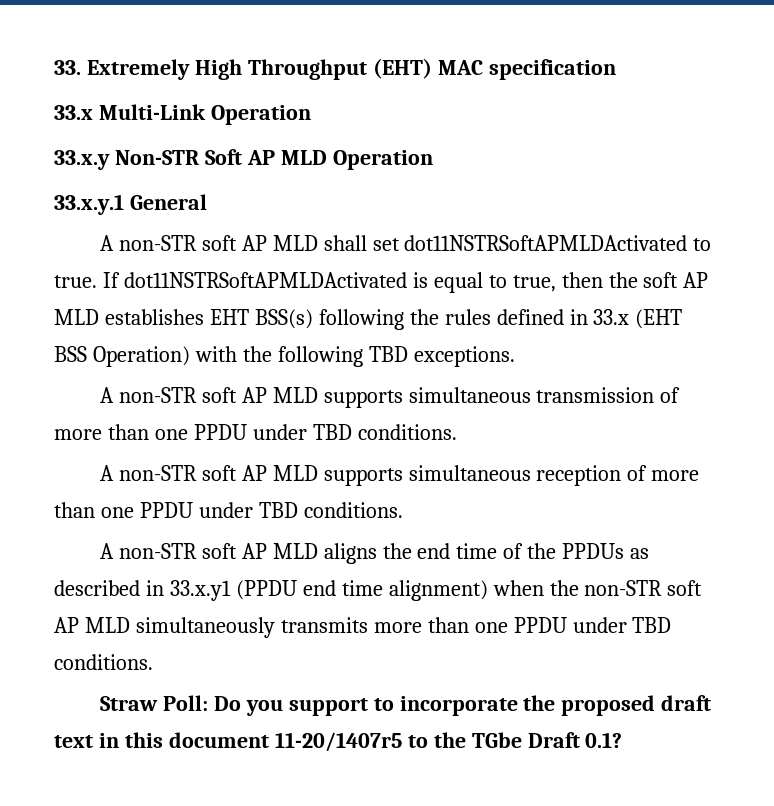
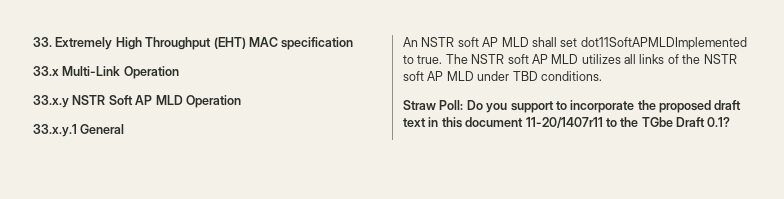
- 33.x.y Non-STR Soft AP MLD Operation
+ 33.x.y NSTR Soft AP MLD Operation
- A non-STR soft AP MLD shall set dot11NSTRSoftAPMLDActivated to true.
+ An NSTR soft AP MLD shall set dot11SoftAPMLDImplemented to true.
- If dot11NSTRSoftAPMLDActivated is equal to true, then the soft AP MLD establishes EHT BSS(s) following the rules defined in 33.x (EHT BSS Operation) with the following TBD exceptions.
- A non-STR soft AP MLD supports simultaneous transmission of more than one PPDU under TBD conditions.
- A non-STR soft AP MLD supports simultaneous reception of more than one PPDU under TBD conditions.
- A non-STR soft AP MLD aligns the end time of the PPDUs as described in 33.x.y1 (PPDU end time alignment) when the non-STR soft AP MLD simultaneously transmits more than one PPDU under TBD conditions.
+ The NSTR soft AP MLD utilizes all links of the NSTR soft AP MLD under TBD conditions.
- Straw Poll: Do you support to incorporate the proposed draft text in this document 11-20/1407r5 to the TGbe Draft 0.1?
+ Straw Poll: Do you support to incorporate the proposed draft text in this document 11-20/1407r11 to the TGbe Draft 0.1?

